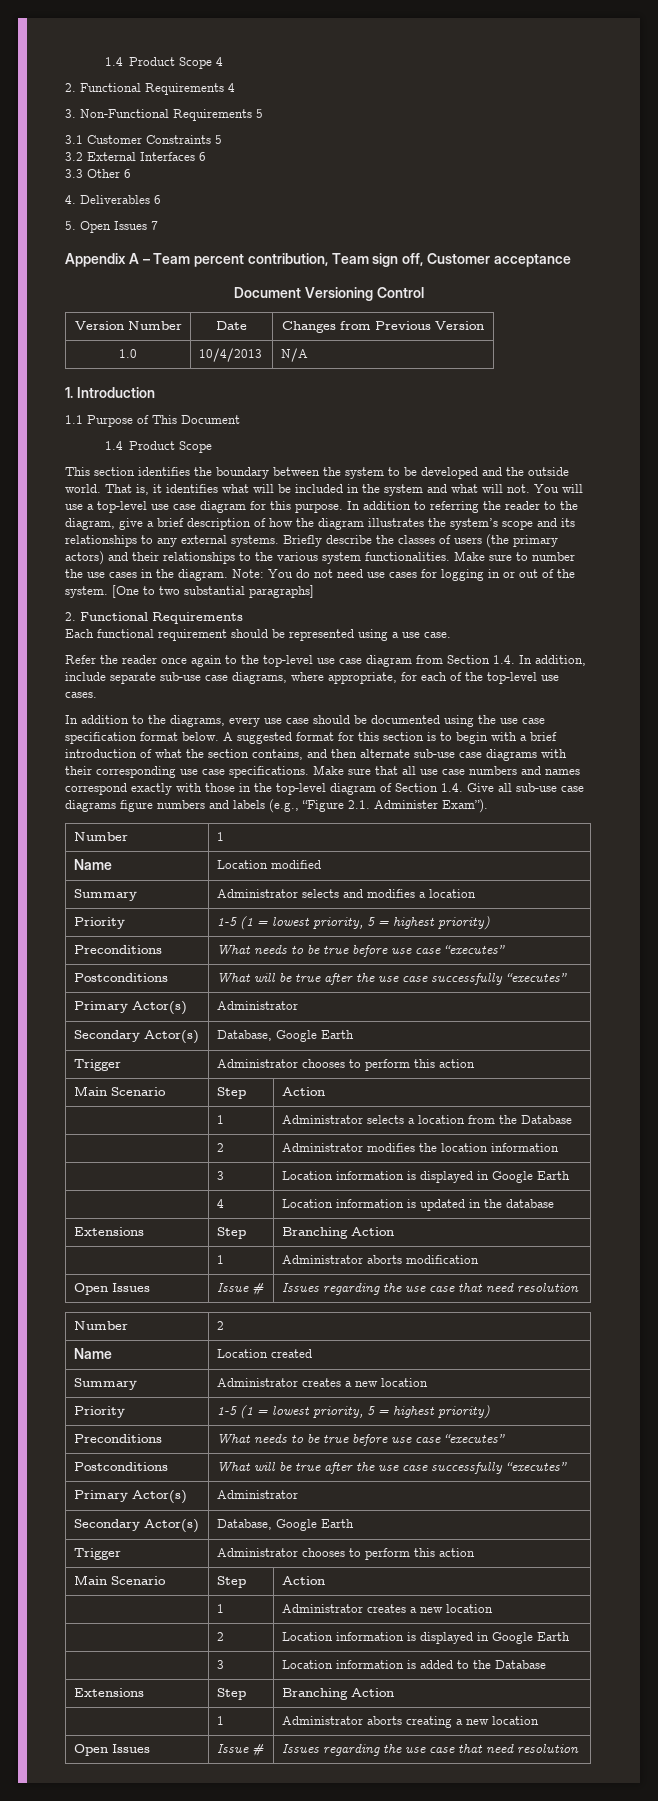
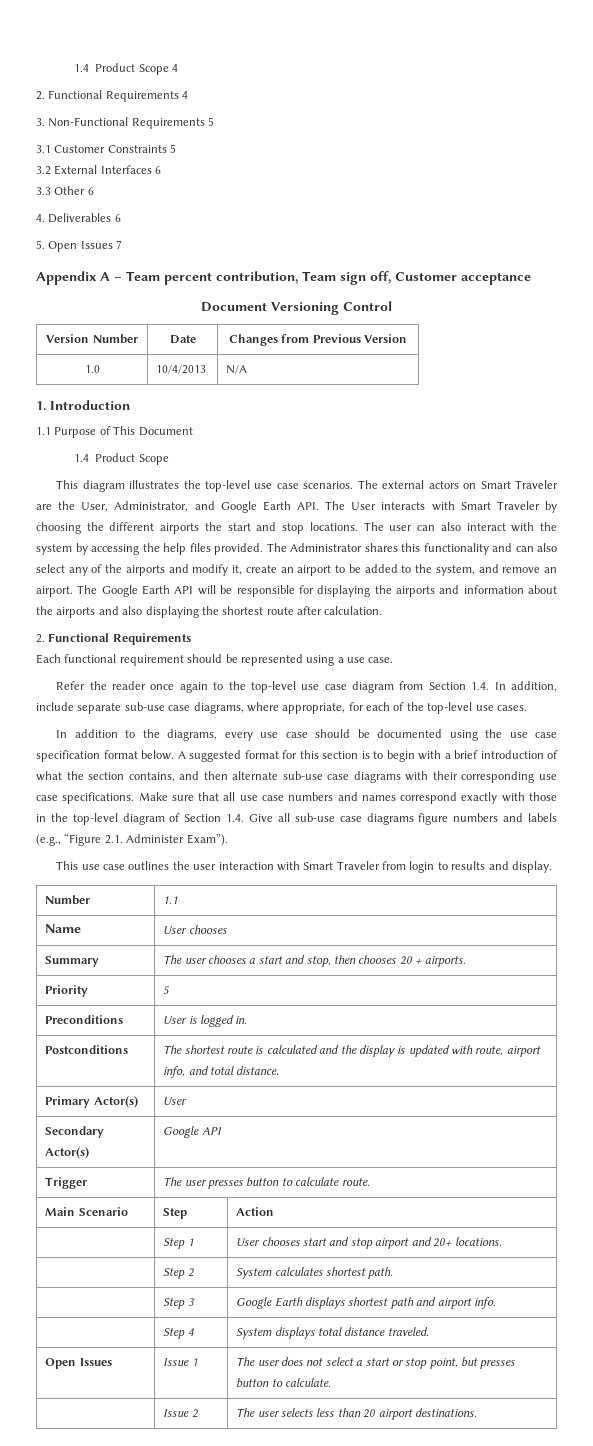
- This section identifies the boundary between the system to be developed and the outside world. That is, it identifies what will be included in the system and what will not. You will use a top-level use case diagram for this purpose. In addition to referring the reader to the diagram, give a brief description of how the diagram illustrates the system’s scope and its relationships to any external systems. Briefly describe the classes of users (the primary actors) and their relationships to the various system functionalities. Make sure to number the use cases in the diagram. Note: You do not need use cases for logging in or out of the system. [One to two substantial paragraphs]
+ This diagram illustrates the top-level use case scenarios. The external actors on Smart Traveler are the User, Administrator, and Google Earth API. The User interacts with Smart Traveler by choosing the different airports the start and stop locations. The user can also interact with the system by accessing the help files provided. The Administrator shares this functionality and can also select any of the airports and modify it, create an airport to be added to the system, and remove an airport. The Google Earth API will be responsible for displaying the airports and information about the airports and also displaying the shortest route after calculation.
- Number | 1
- Name | Location modified
- Summary | Administrator selects and modifies a location
- Priority | 1-5 (1 = lowest priority, 5 = highest priority)
- Preconditions | What needs to be true before use case “executes”
- Postconditions | What will be true after the use case successfully “executes”
- Primary Actor(s) | Administrator
- Secondary Actor(s) | Database, Google Earth
- Trigger | Administrator chooses to perform this action
+ This use case outlines the user interaction with Smart Traveler from login to results and display.
+ Number | 1.1
+ Name | User chooses
+ Summary | The user chooses a start and stop, then chooses 20 + airports.
+ Priority | 5
+ Preconditions | User is logged in.
+ Postconditions | The shortest route is calculated and the display is updated with route, airport info, and total distance.
+ Primary Actor(s) | User
+ Secondary Actor(s) | Google API
+ Trigger | The user presses button to calculate route.
  Main Scenario | Step | Action
- | 1 | Administrator selects a location from the Database
- | 2 | Administrator modifies the location information
- | 3 | Location information is displayed in Google Earth
- | 4 | Location information is updated in the database
- Extensions | Step | Branching Action
- | 1 | Administrator aborts modification
- Open Issues | Issue # | Issues regarding the use case that need resolution
- Number | 2
- Name | Location created
- Summary | Administrator creates a new location
- Priority | 1-5 (1 = lowest priority, 5 = highest priority)
- Preconditions | What needs to be true before use case “executes”
- Postconditions | What will be true after the use case successfully “executes”
- Primary Actor(s) | Administrator
- Secondary Actor(s) | Database, Google Earth
- Trigger | Administrator chooses to perform this action
- Main Scenario | Step | Action
- | 1 | Administrator creates a new location
- | 2 | Location information is displayed in Google Earth
- | 3 | Location information is added to the Database
- Extensions | Step | Branching Action
- | 1 | Administrator aborts creating a new location
- Open Issues | Issue # | Issues regarding the use case that need resolution
+ | Step 1 | User chooses start and stop airport and 20+ locations.
+ | Step 2 | System calculates shortest path.
+ | Step 3 | Google Earth displays shortest path and airport info.
+ | Step 4 | System displays total distance traveled.
+ Open Issues | Issue 1 | The user does not select a start or stop point, but presses button to calculate.
+ | Issue 2 | The user selects less than 20 airport destinations.

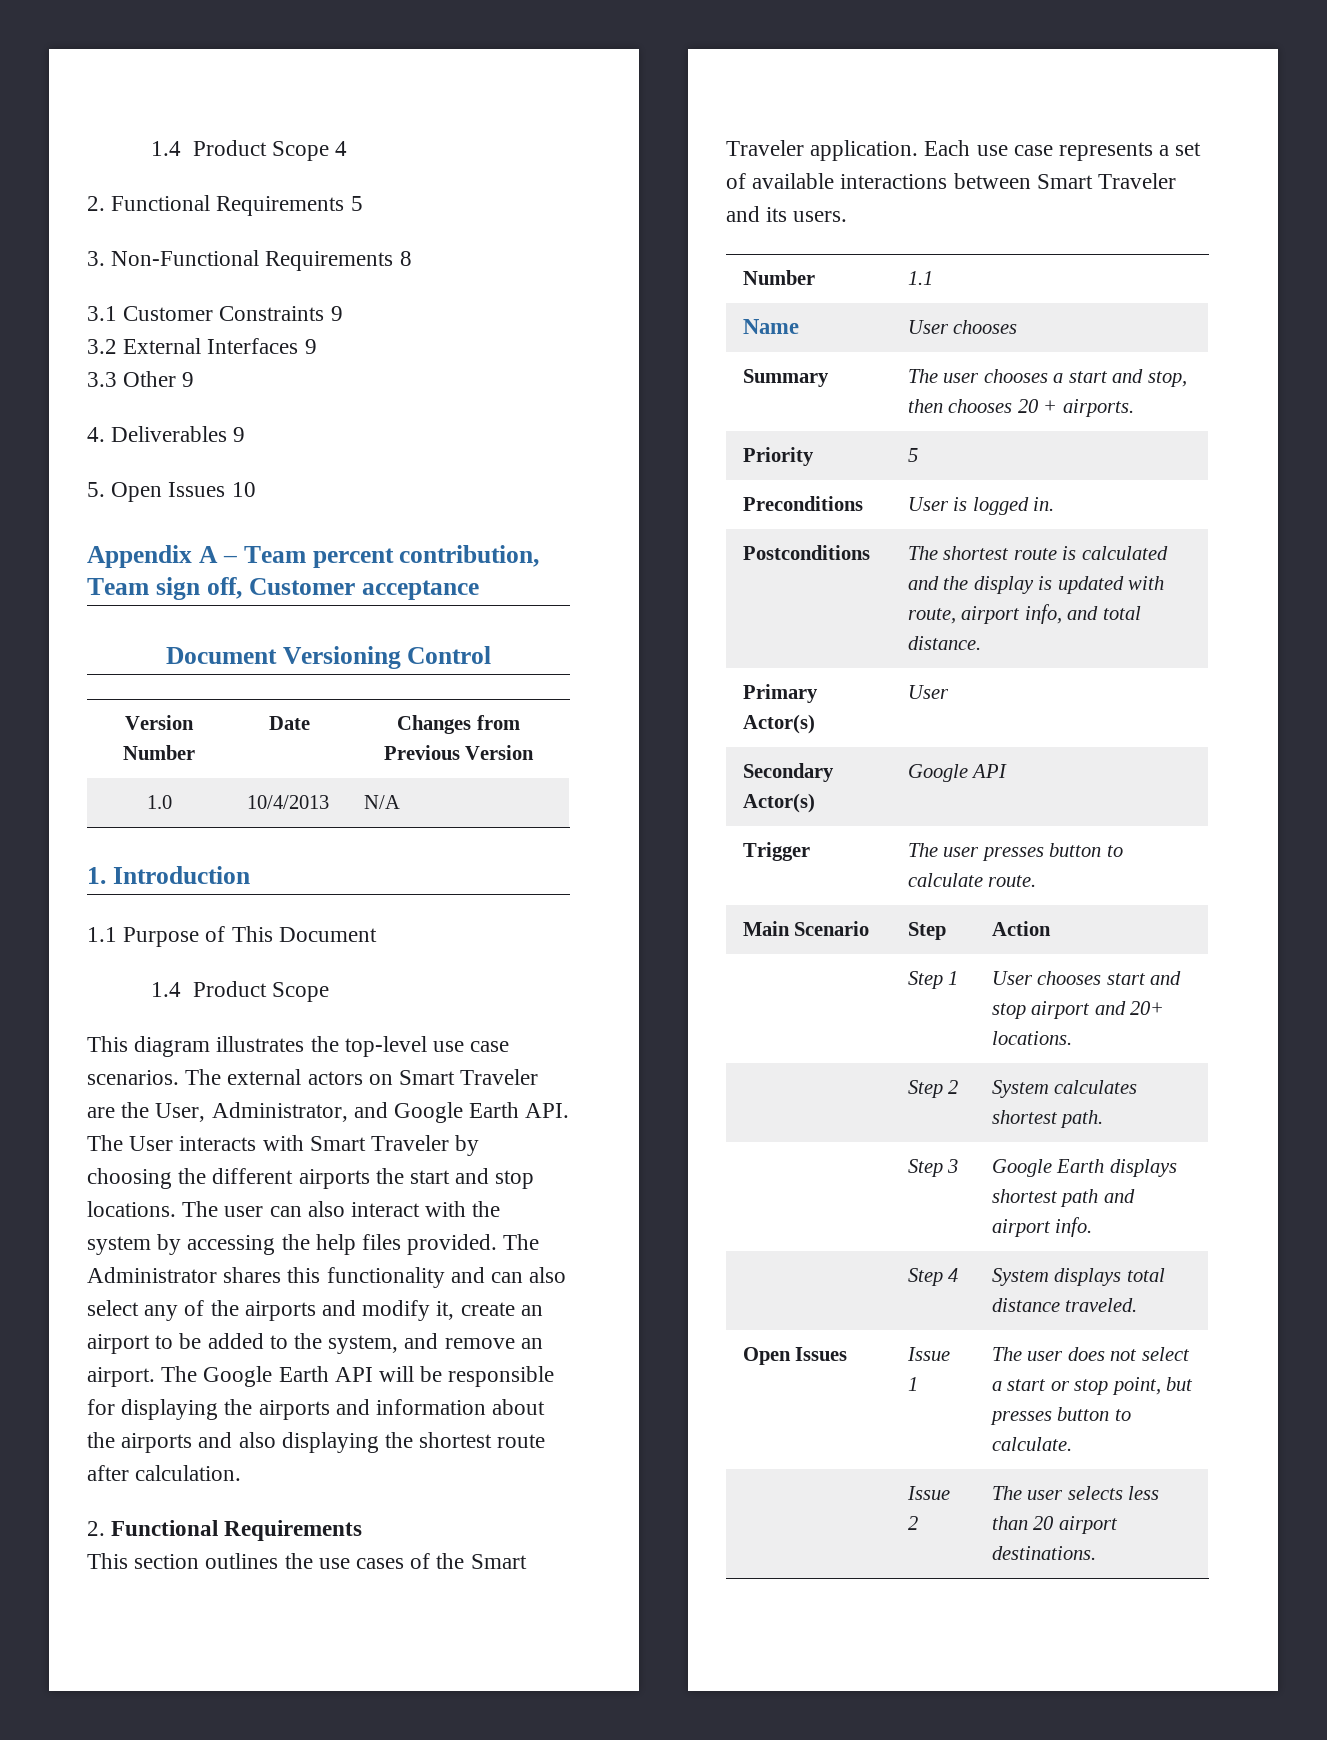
- 2. Functional Requirements 4
+ 2. Functional Requirements 5
- 3. Non-Functional Requirements 5
+ 3. Non-Functional Requirements 8
- 3.1 Customer Constraints 5
+ 3.1 Customer Constraints 9
- 3.2 External Interfaces 6
+ 3.2 External Interfaces 9
- 3.3 Other 6
+ 3.3 Other 9
- 4. Deliverables 6
+ 4. Deliverables 9
- 5. Open Issues 7
+ 5. Open Issues 10
- Each functional requirement should be represented using a use case.
- Refer the reader once again to the top-level use case diagram from Section 1.4. In addition, include separate sub-use case diagrams, where appropriate, for each of the top-level use cases.
- In addition to the diagrams, every use case should be documented using the use case specification format below. A suggested format for this section is to begin with a brief introduction of what the section contains, and then alternate sub-use case diagrams with their corresponding use case specifications. Make sure that all use case numbers and names correspond exactly with those in the top-level diagram of Section 1.4. Give all sub-use case diagrams figure numbers and labels (e.g., “Figure 2.1. Administer Exam”).
- This use case outlines the user interaction with Smart Traveler from login to results and display.
+ This section outlines the use cases of the Smart Traveler application. Each use case represents a set of available interactions between Smart Traveler and its users.

